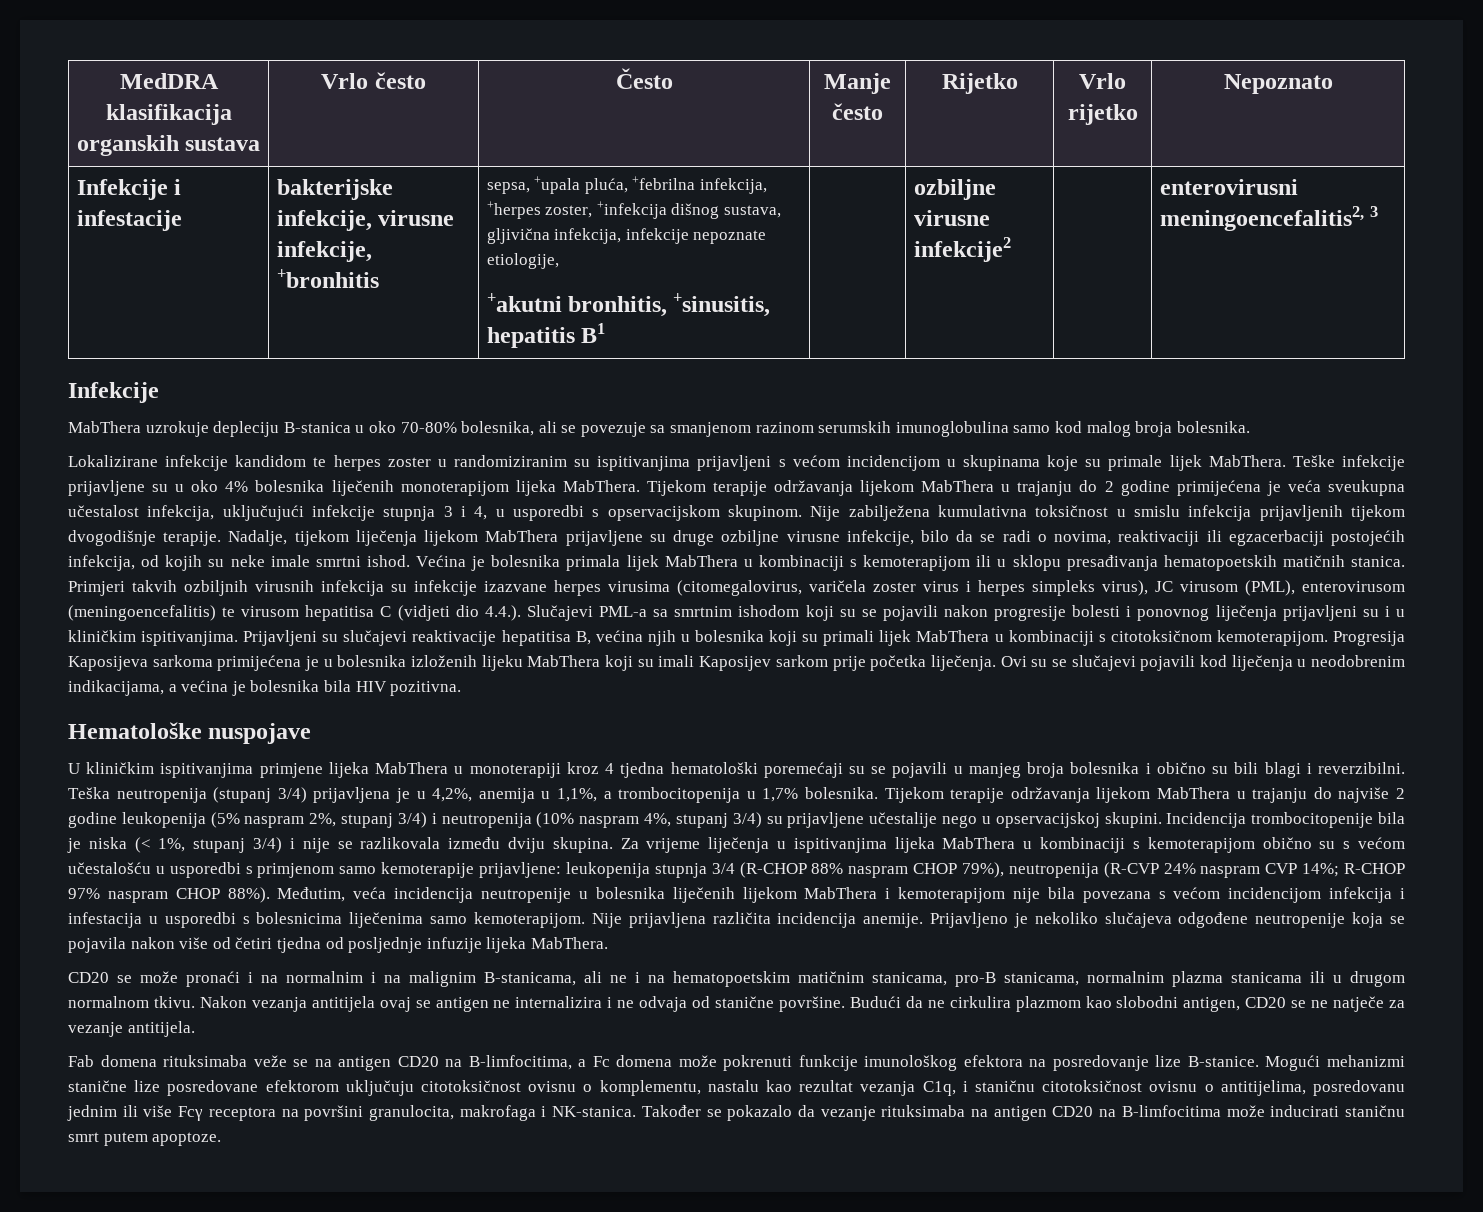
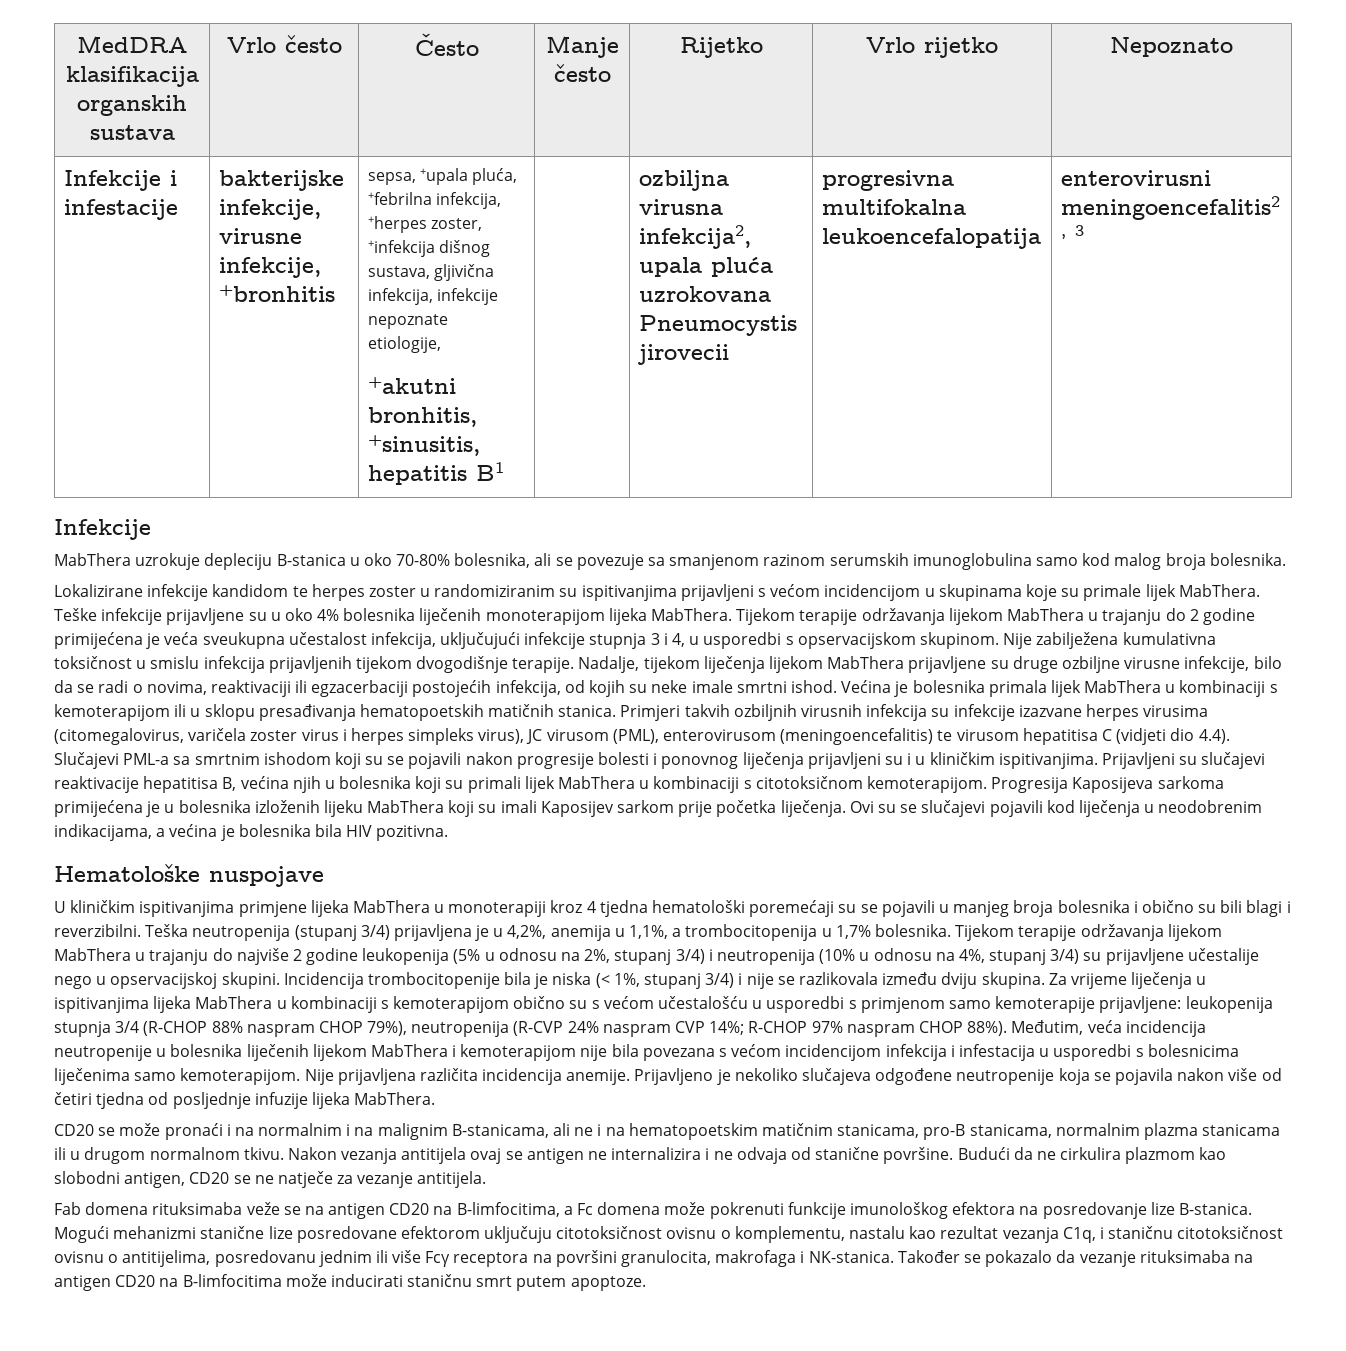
- ozbiljne virusne infekcije2
+ ozbiljna virusna infekcija2, upala pluća uzrokovana Pneumocystis jirovecii | progresivna multifokalna leukoencefalopatija
- Primjeri takvih ozbiljnih virusnih infekcija su infekcije izazvane herpes virusima (citomegalovirus, varičela zoster virus i herpes simpleks virus), JC virusom (PML), enterovirusom (meningoencefalitis) te virusom hepatitisa C (vidjeti dio 4.4.). Slučajevi PML-a sa smrtnim ishodom koji su se pojavili nakon progresije bolesti i ponovnog liječenja prijavljeni su i u kliničkim ispitivanjima.
+ Primjeri takvih ozbiljnih virusnih infekcija su infekcije izazvane herpes virusima (citomegalovirus, varičela zoster virus i herpes simpleks virus), JC virusom (PML), enterovirusom (meningoencefalitis) te virusom hepatitisa C (vidjeti dio 4.4). Slučajevi PML-a sa smrtnim ishodom koji su se pojavili nakon progresije bolesti i ponovnog liječenja prijavljeni su i u kliničkim ispitivanjima.
- Tijekom terapije održavanja lijekom MabThera u trajanju do najviše 2 godine leukopenija (5% naspram 2%, stupanj 3/4) i neutropenija (10% naspram 4%, stupanj 3/4) su prijavljene učestalije nego u opservacijskoj skupini.
+ Tijekom terapije održavanja lijekom MabThera u trajanju do najviše 2 godine leukopenija (5% u odnosu na 2%, stupanj 3/4) i neutropenija (10% u odnosu na 4%, stupanj 3/4) su prijavljene učestalije nego u opservacijskoj skupini.
- Fab domena rituksimaba veže se na antigen CD20 na B-limfocitima, a Fc domena može pokrenuti funkcije imunološkog efektora na posredovanje lize B-stanice.
+ Fab domena rituksimaba veže se na antigen CD20 na B-limfocitima, a Fc domena može pokrenuti funkcije imunološkog efektora na posredovanje lize B-stanica.

